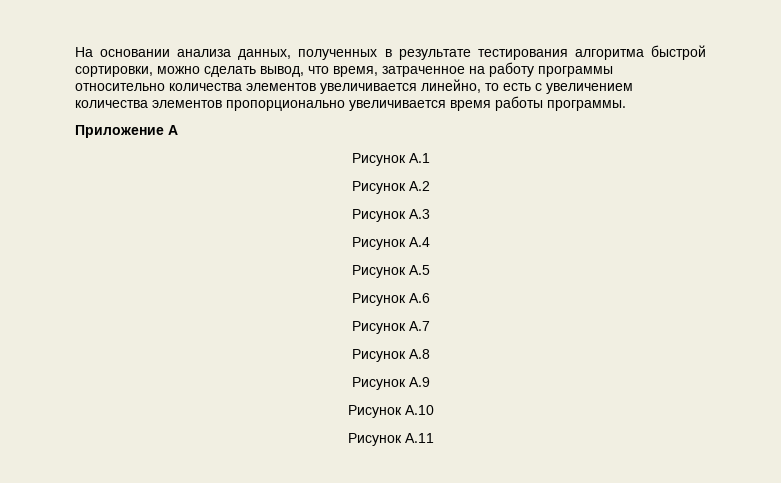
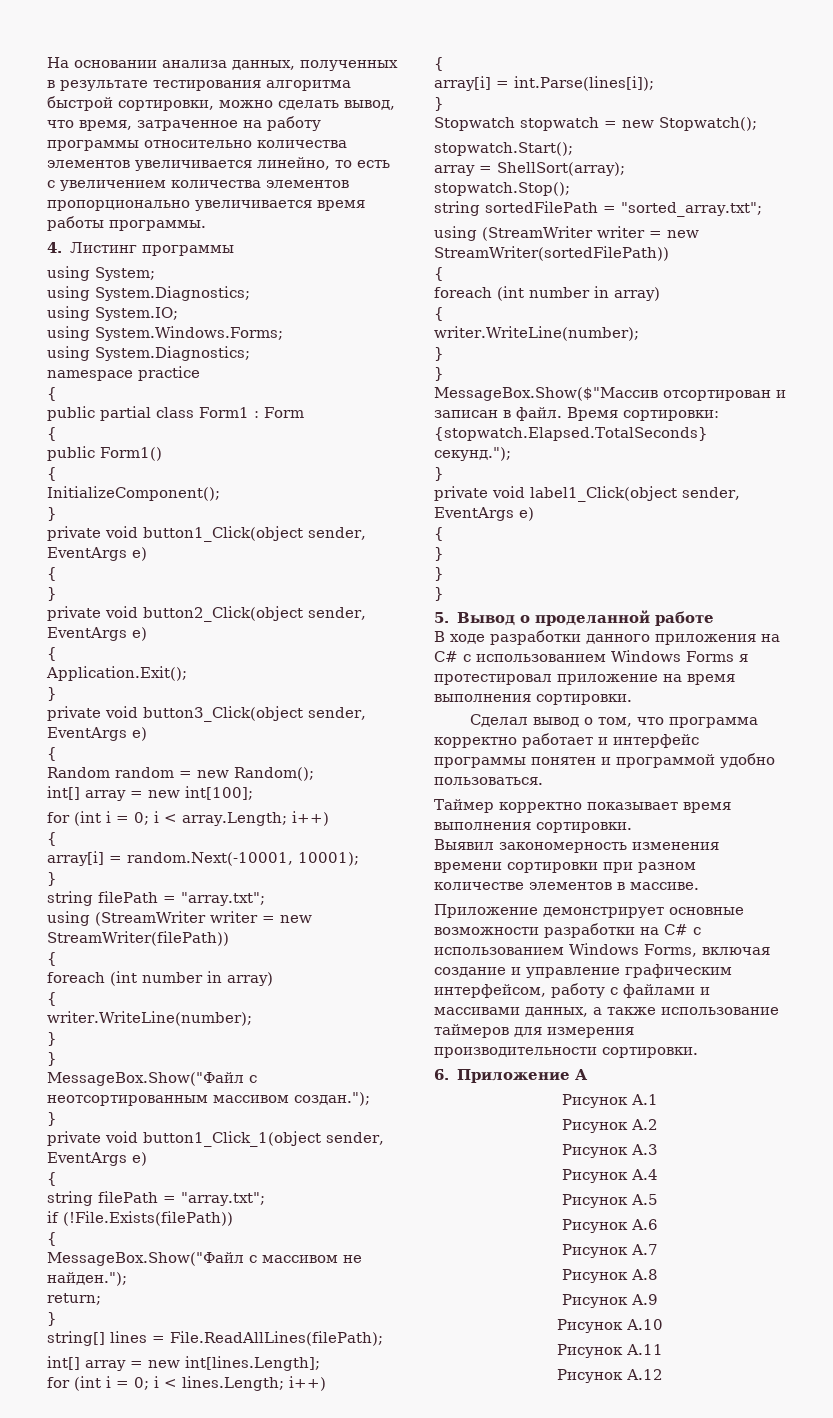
- Приложение А
+ 4. Листинг программы
+ using System;
+ using System.Diagnostics;
+ using System.IO;
+ using System.Windows.Forms;
+ using System.Diagnostics;
+ namespace practice
+ {
+ public partial class Form1 : Form
+ {
+ public Form1()
+ {
+ InitializeComponent();
+ }
+ private void button1_Click(object sender, EventArgs e)
+ {
+ }
+ private void button2_Click(object sender, EventArgs e)
+ {
+ Application.Exit();
+ }
+ private void button3_Click(object sender, EventArgs e)
+ {
+ Random random = new Random();
+ int[] array = new int[100];
+ for (int i = 0; i < array.Length; i++)
+ {
+ array[i] = random.Next(-10001, 10001);
+ }
+ string filePath = "array.txt";
+ using (StreamWriter writer = new StreamWriter(filePath))
+ {
+ foreach (int number in array)
+ {
+ writer.WriteLine(number);
+ }
+ }
+ MessageBox.Show("Файл с неотсортированным массивом создан.");
+ }
+ private void button1_Click_1(object sender, EventArgs e)
+ {
+ string filePath = "array.txt";
+ if (!File.Exists(filePath))
+ {
+ MessageBox.Show("Файл с массивом не найден.");
+ return;
+ }
+ string[] lines = File.ReadAllLines(filePath);
+ int[] array = new int[lines.Length];
+ for (int i = 0; i < lines.Length; i++)
+ {
+ array[i] = int.Parse(lines[i]);
+ }
+ Stopwatch stopwatch = new Stopwatch();
+ stopwatch.Start();
+ array = ShellSort(array);
+ stopwatch.Stop();
+ string sortedFilePath = "sorted_array.txt";
+ using (StreamWriter writer = new StreamWriter(sortedFilePath))
+ {
+ foreach (int number in array)
+ {
+ writer.WriteLine(number);
+ }
+ }
+ MessageBox.Show($"Массив отсортирован и записан в файл. Время сортировки: {stopwatch.Elapsed.TotalSeconds} секунд.");
+ }
+ private void label1_Click(object sender, EventArgs e)
+ {
+ }
+ }
+ }
+ 5. Вывод о проделанной работе
+ В ходе разработки данного приложения на C# с использованием Windows Forms я протестировал приложение на время выполнения сортировки.
+ Сделал вывод о том, что программа корректно работает и интерфейс программы понятен и программой удобно пользоваться.
+ Таймер корректно показывает время выполнения сортировки.
+ Выявил закономерность изменения времени сортировки при разном количестве элементов в массиве.
+ Приложение демонстрирует основные возможности разработки на C# с использованием Windows Forms, включая создание и управление графическим интерфейсом, работу с файлами и массивами данных, а также использование таймеров для измерения производительности сортировки.
+ 6. Приложение А
+ Рисунок А.12

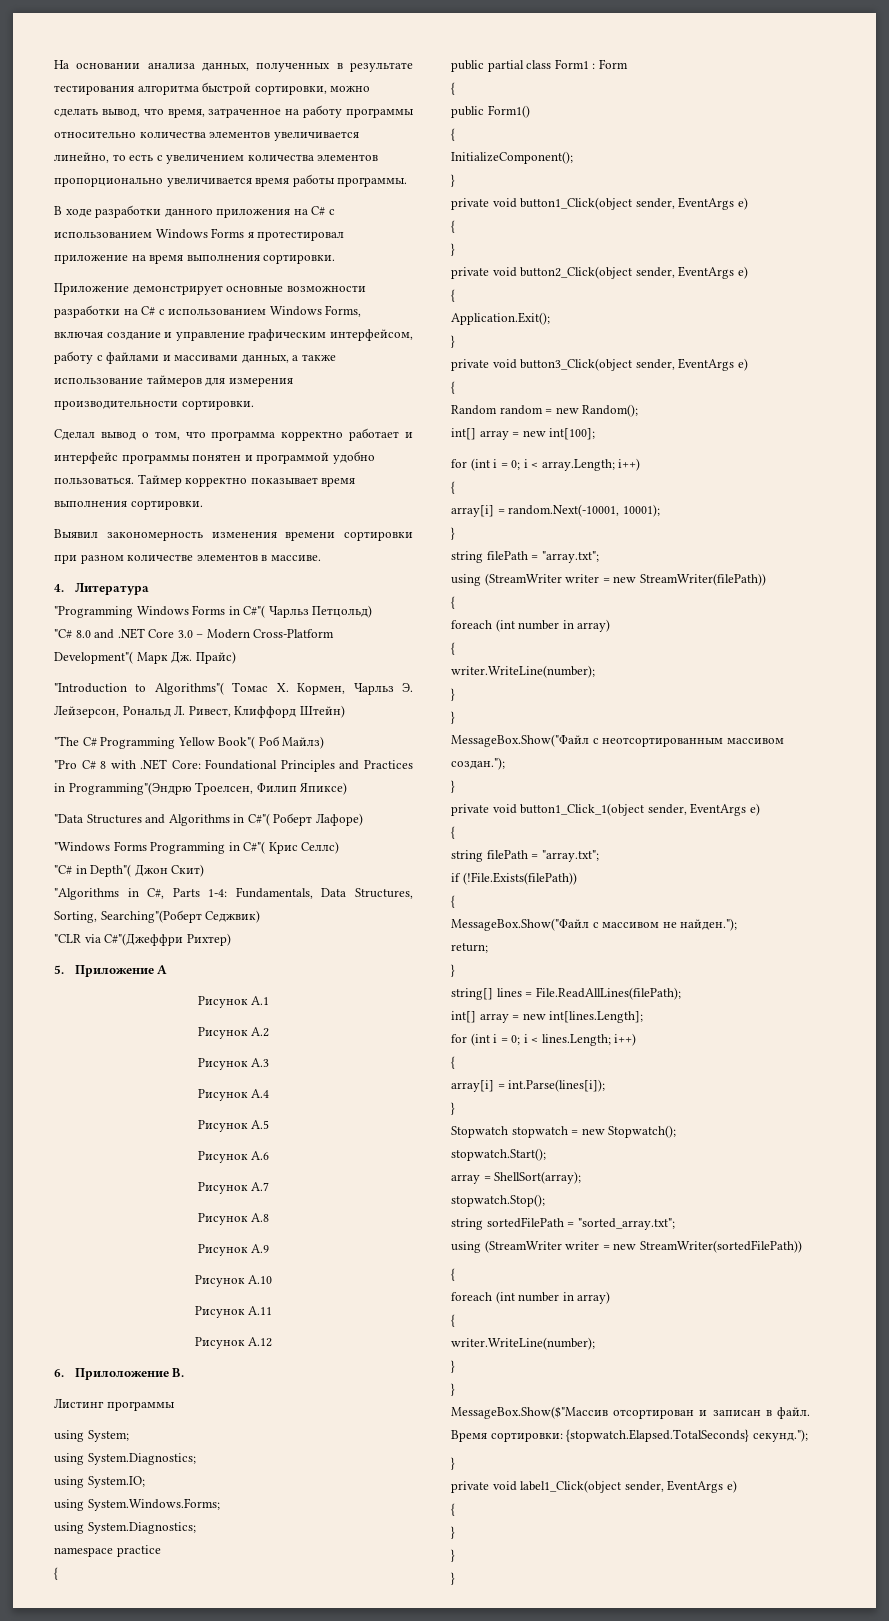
- 4. Листинг программы
+ В ходе разработки данного приложения на C# с использованием Windows Forms я протестировал приложение на время выполнения сортировки.
+ Приложение демонстрирует основные возможности разработки на C# с использованием Windows Forms, включая создание и управление графическим интерфейсом, работу с файлами и массивами данных, а также использование таймеров для измерения производительности сортировки.
+ Сделал вывод о том, что программа корректно работает и интерфейс программы понятен и программой удобно пользоваться. Таймер корректно показывает время выполнения сортировки.
+ Выявил закономерность изменения времени сортировки при разном количестве элементов в массиве.
+ 4. Литература
+ "Programming Windows Forms in C#"( Чарльз Петцольд)
+ "C# 8.0 and .NET Core 3.0 – Modern Cross-Platform Development"( Марк Дж. Прайс)
+ "Introduction to Algorithms"( Томас Х. Кормен, Чарльз Э. Лейзерсон, Рональд Л. Ривест, Клиффорд Штейн)
+ "The C# Programming Yellow Book"( Роб Майлз)
+ "Pro C# 8 with .NET Core: Foundational Principles and Practices in Programming"(Эндрю Троелсен, Филип Япиксе)
+ "Data Structures and Algorithms in C#"( Роберт Лафоре)
+ "Windows Forms Programming in C#"( Крис Селлс)
+ "C# in Depth"( Джон Скит)
+ "Algorithms in C#, Parts 1-4: Fundamentals, Data Structures, Sorting, Searching"(Роберт Седжвик)
+ "CLR via C#"(Джеффри Рихтер)
+ 5. Приложение А
+ Рисунок А.1
+ Рисунок А.2
+ Рисунок А.3
+ Рисунок А.4
+ Рисунок А.5
+ Рисунок А.6
+ Рисунок А.7
+ Рисунок А.8
+ Рисунок А.9
+ Рисунок А.10
+ Рисунок А.11
+ Рисунок А.12
+ 6. Прилоложение B.
+ Листинг программы
- 5. Вывод о проделанной работе
- В ходе разработки данного приложения на C# с использованием Windows Forms я протестировал приложение на время выполнения сортировки.
- Сделал вывод о том, что программа корректно работает и интерфейс программы понятен и программой удобно пользоваться.
- Таймер корректно показывает время выполнения сортировки.
- Выявил закономерность изменения времени сортировки при разном количестве элементов в массиве.
- Приложение демонстрирует основные возможности разработки на C# с использованием Windows Forms, включая создание и управление графическим интерфейсом, работу с файлами и массивами данных, а также использование таймеров для измерения производительности сортировки.
- 6. Приложение А
- Рисунок А.1
- Рисунок А.2
- Рисунок А.3
- Рисунок А.4
- Рисунок А.5
- Рисунок А.6
- Рисунок А.7
- Рисунок А.8
- Рисунок А.9
- Рисунок А.10
- Рисунок А.11
- Рисунок А.12

